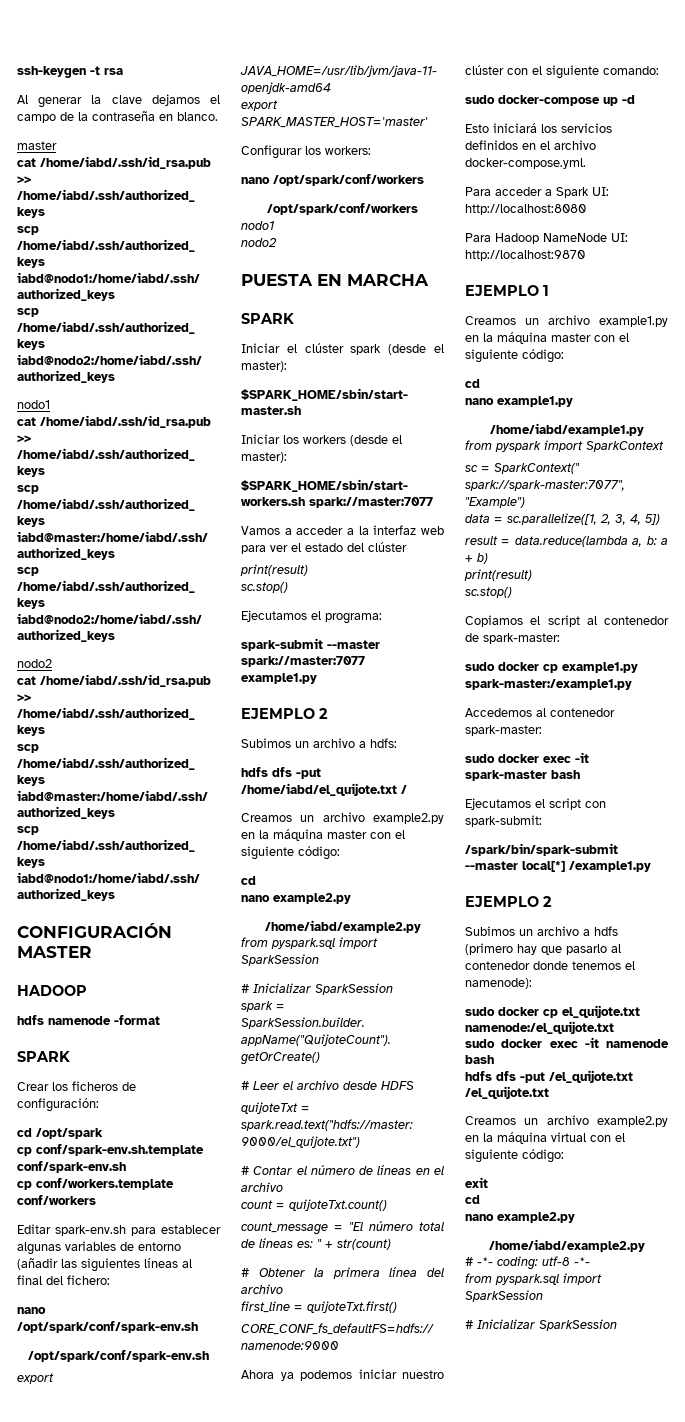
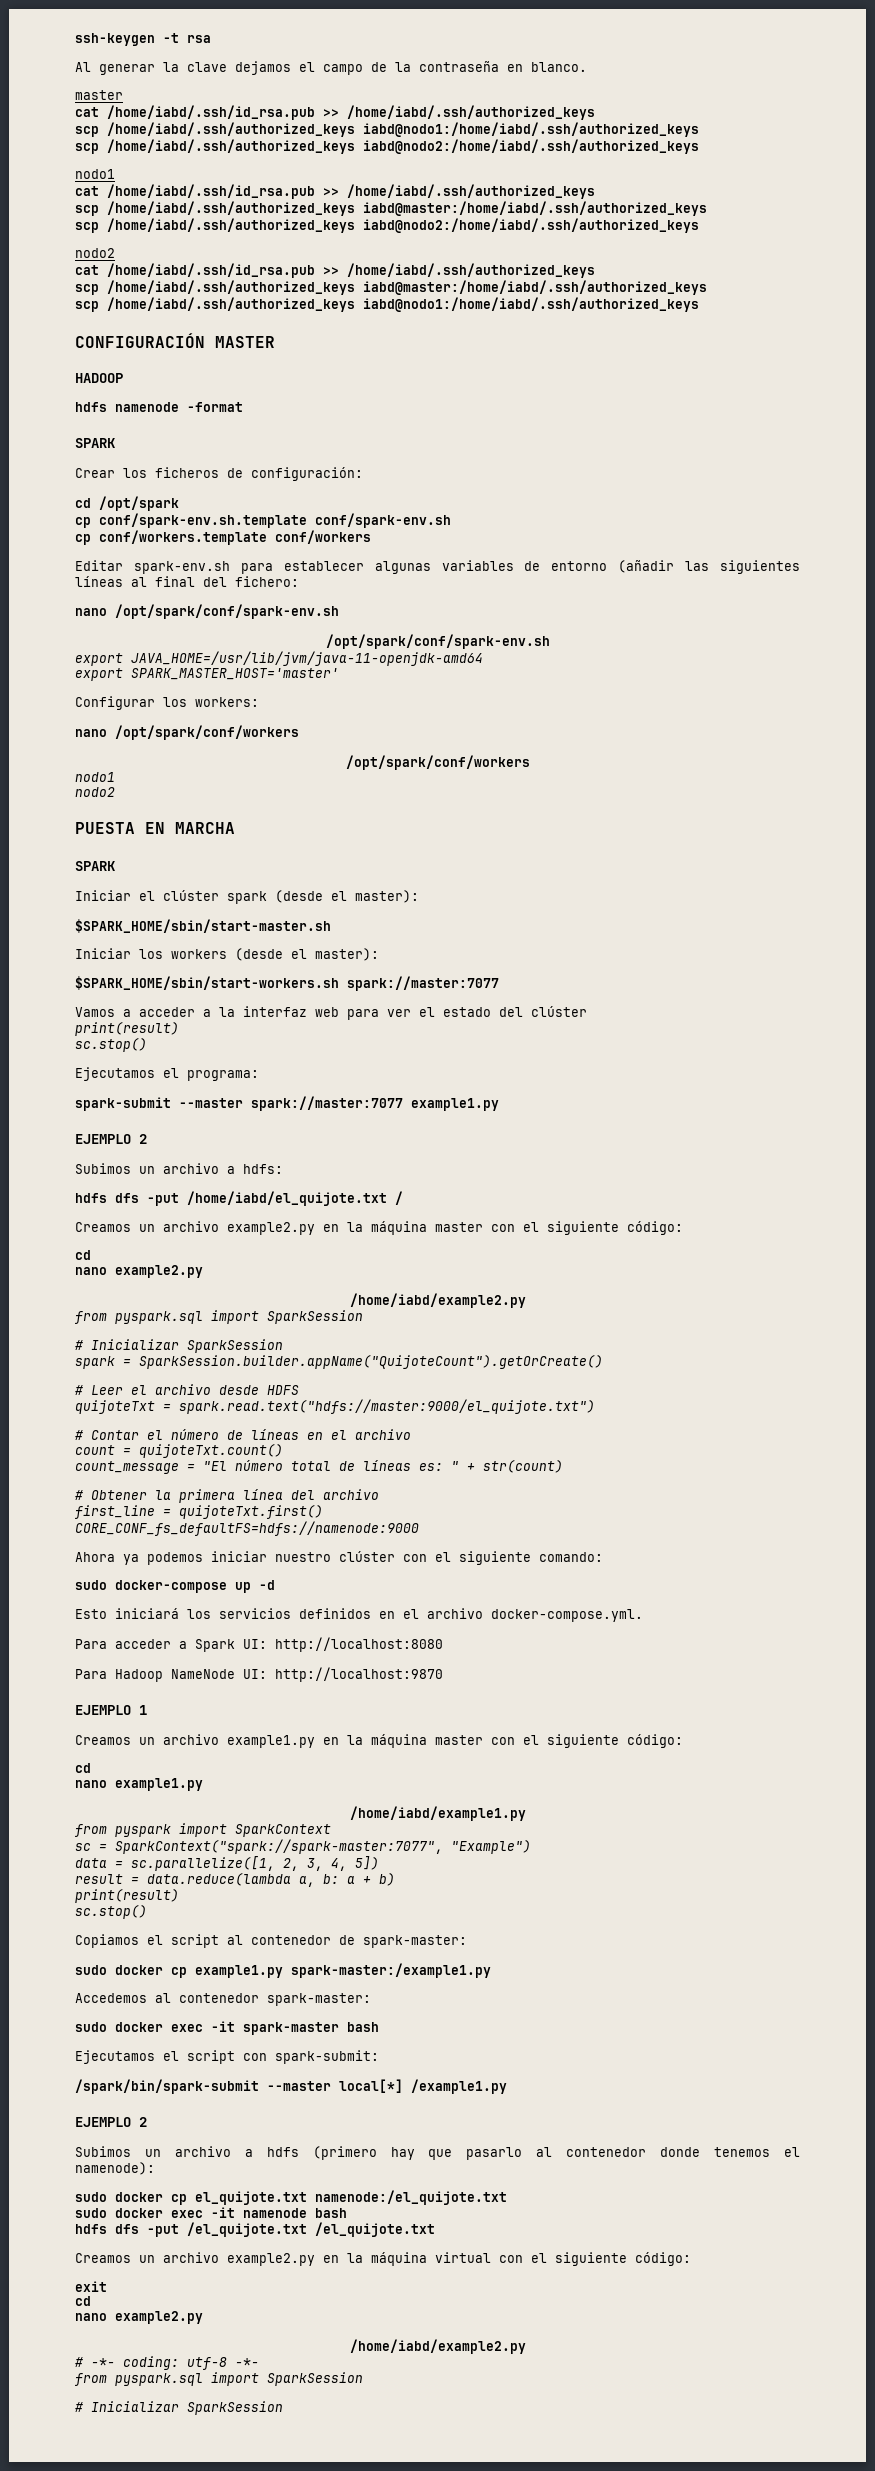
- sc = SparkContext(" spark://spark-master:7077", "Example")
+ sc = SparkContext("spark://spark-master:7077", "Example")

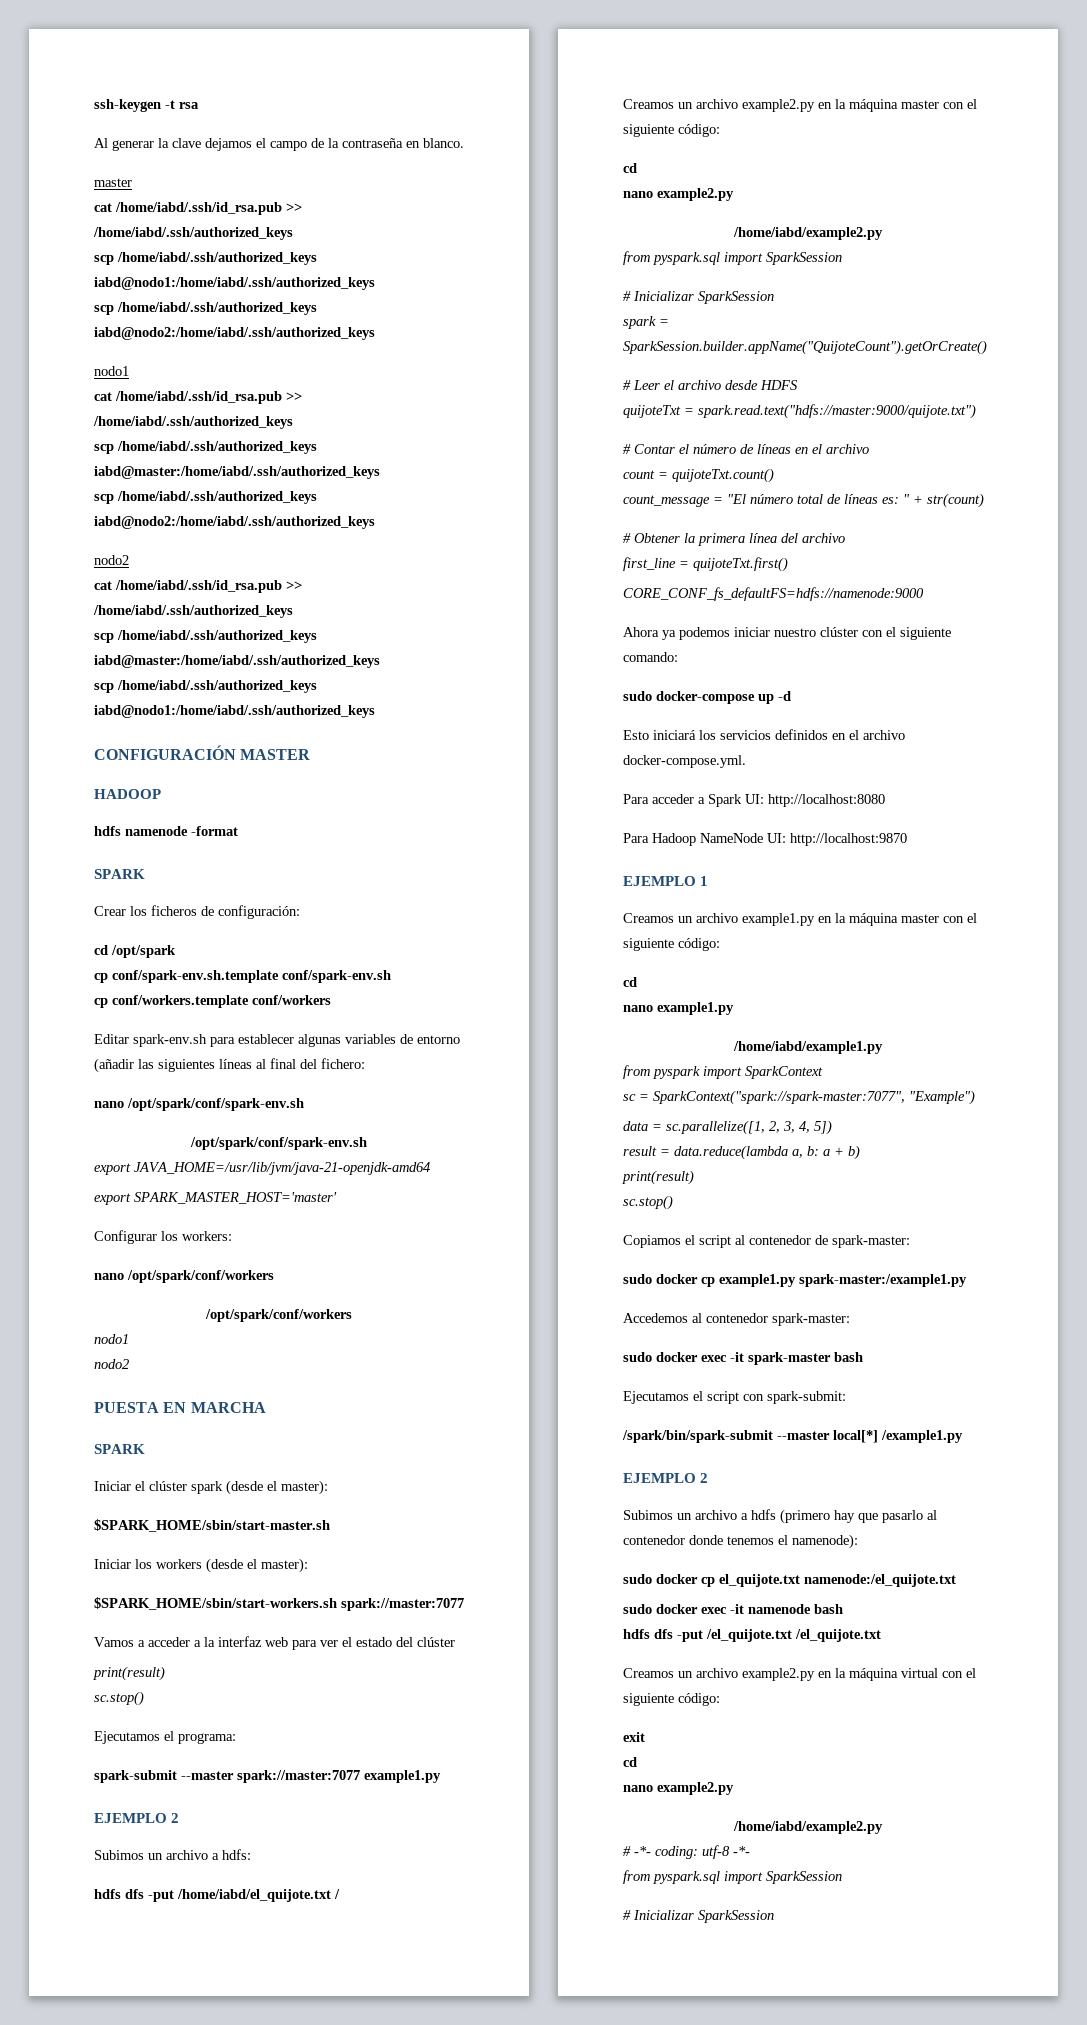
- export JAVA_HOME=/usr/lib/jvm/java-11-openjdk-amd64
+ export JAVA_HOME=/usr/lib/jvm/java-21-openjdk-amd64
- quijoteTxt = spark.read.text("hdfs://master:9000/el_quijote.txt")
+ quijoteTxt = spark.read.text("hdfs://master:9000/quijote.txt")

